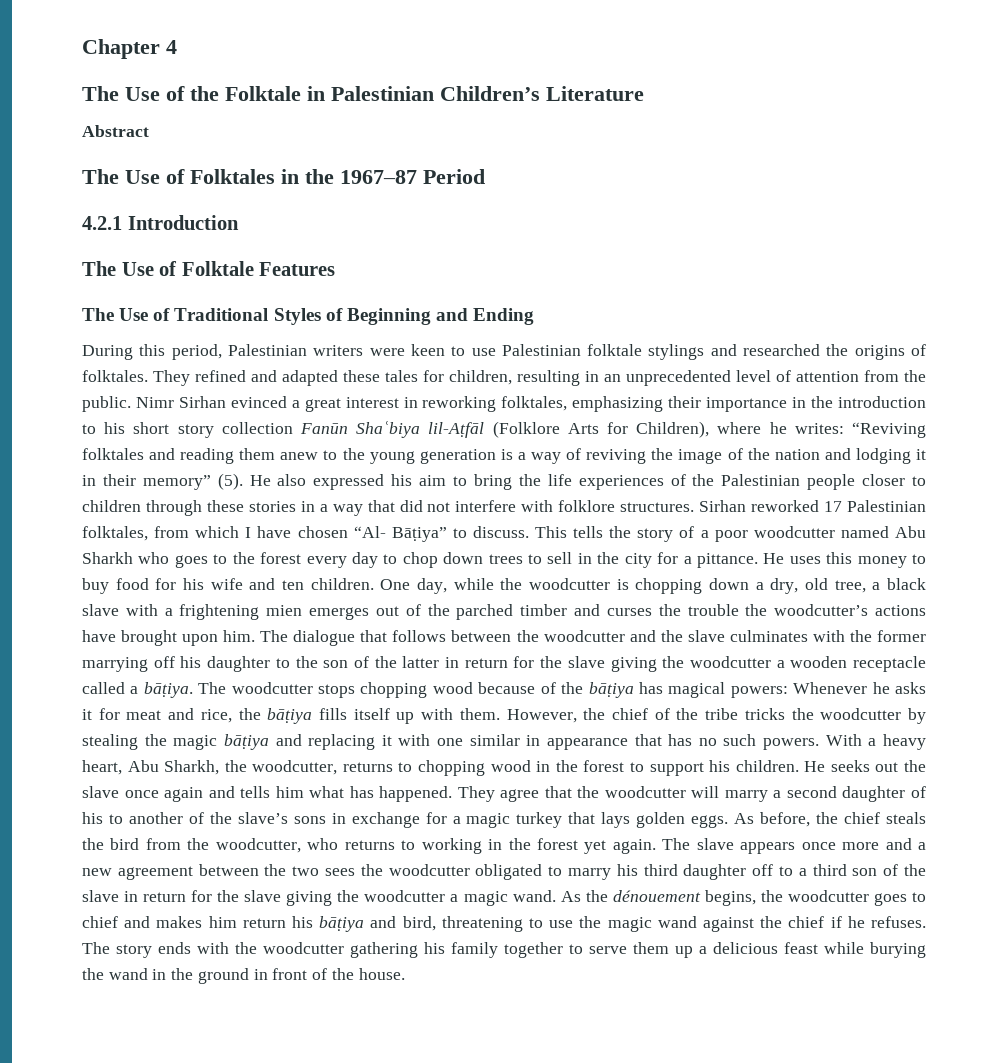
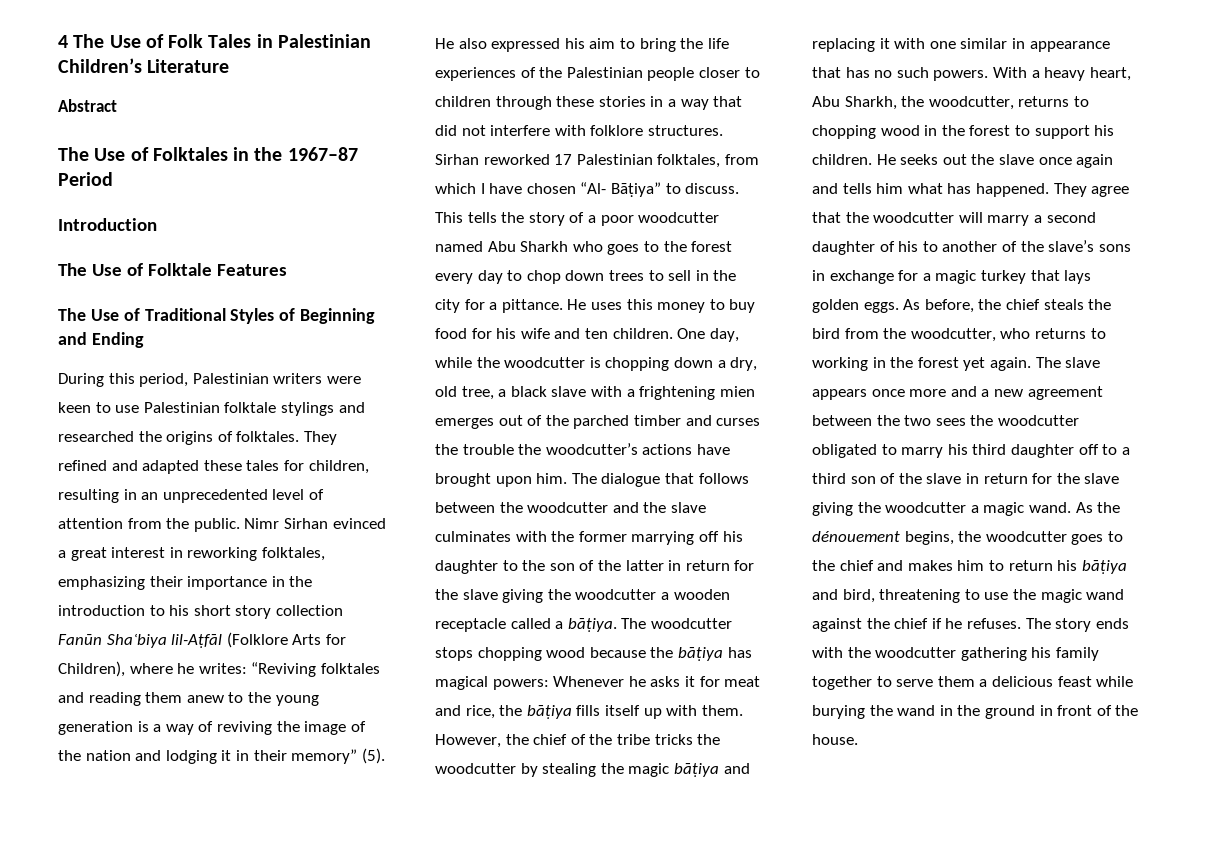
- Chapter 4
- The Use of the Folktale in Palestinian Children’s Literature
+ 4 The Use of Folk Tales in Palestinian Children’s Literature
- 4.2.1 Introduction
+ Introduction
- The woodcutter stops chopping wood because of the bāṭiya has magical powers: Whenever he asks it for meat and rice, the bāṭiya fills itself up with them.
+ The woodcutter stops chopping wood because the bāṭiya has magical powers: Whenever he asks it for meat and rice, the bāṭiya fills itself up with them.
- As the dénouement begins, the woodcutter goes to chief and makes him return his bāṭiya and bird, threatening to use the magic wand against the chief if he refuses.
+ As the dénouement begins, the woodcutter goes to the chief and makes him to return his bāṭiya and bird, threatening to use the magic wand against the chief if he refuses.
- The story ends with the woodcutter gathering his family together to serve them up a delicious feast while burying the wand in the ground in front of the house.
+ The story ends with the woodcutter gathering his family together to serve them a delicious feast while burying the wand in the ground in front of the house.

